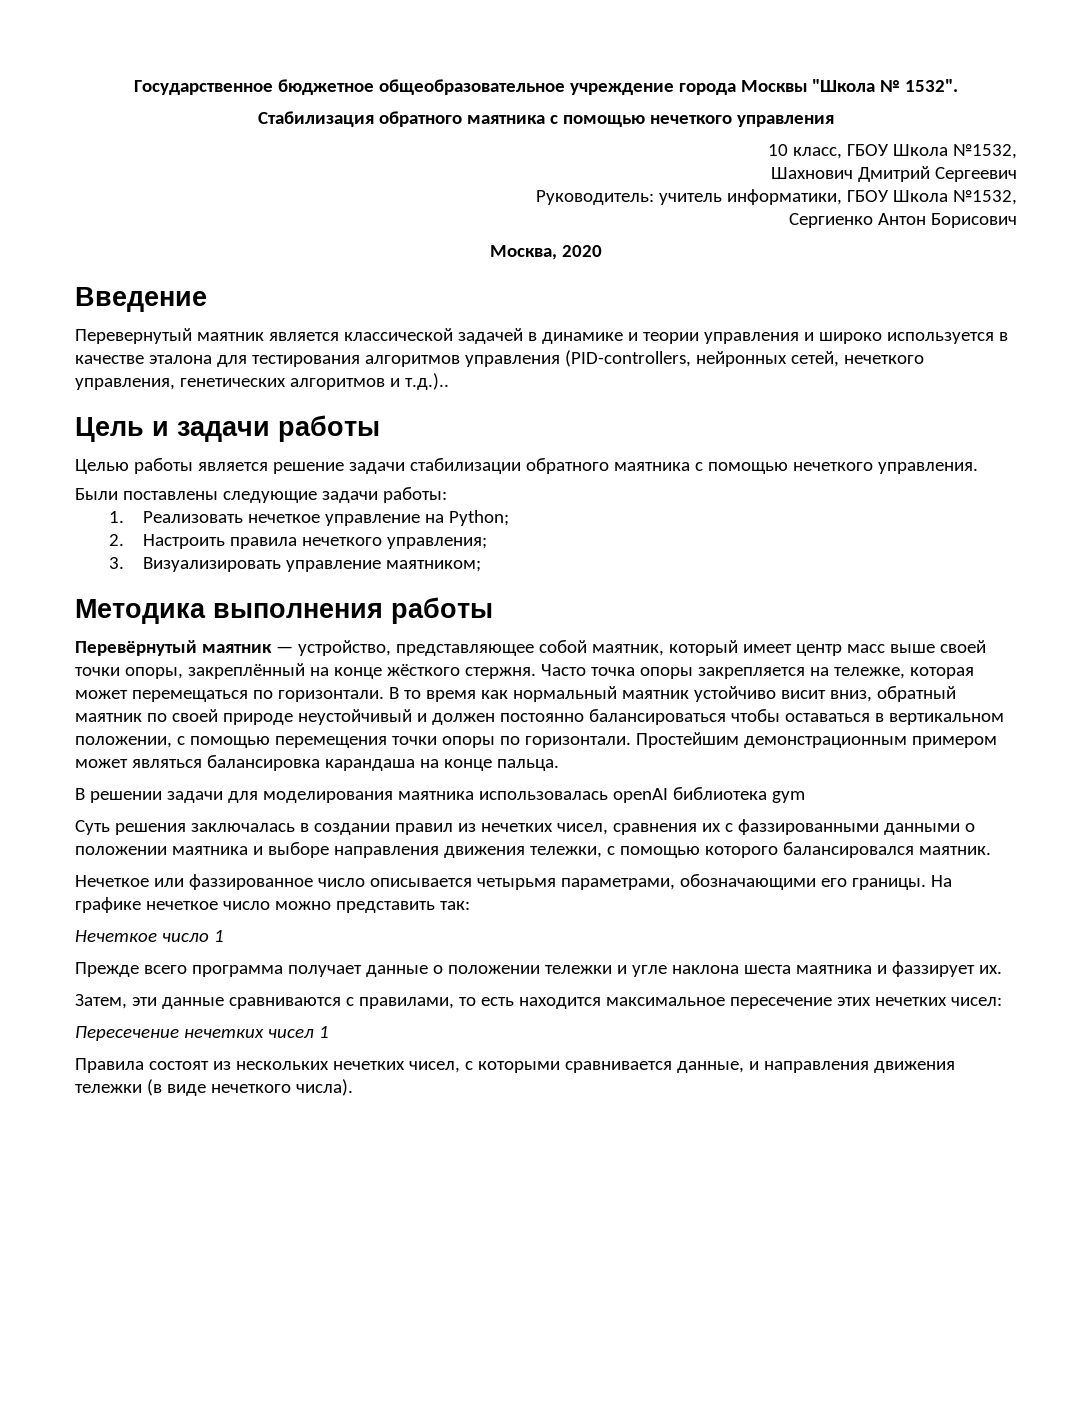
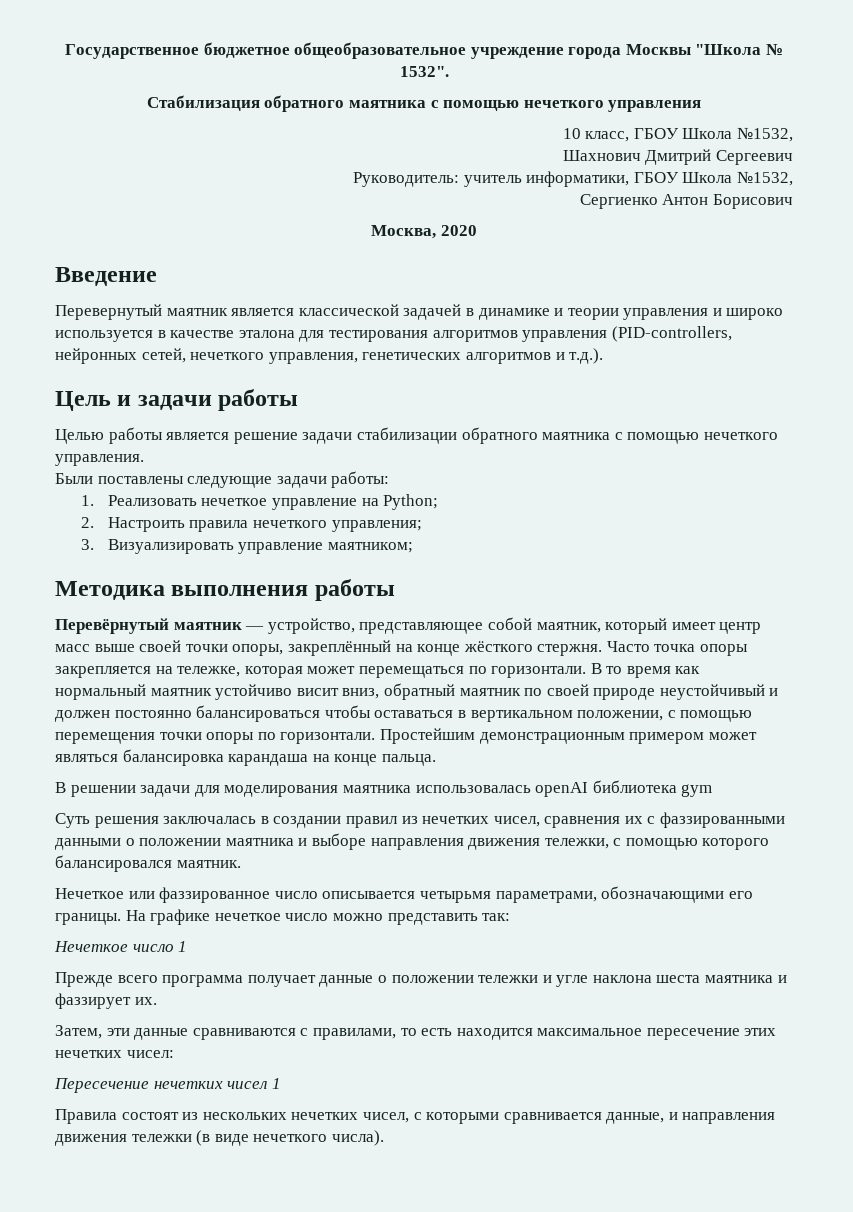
- Перевернутый маятник является классической задачей в динамике и теории управления и широко используется в качестве эталона для тестирования алгоритмов управления (PID-controllers, нейронных сетей, нечеткого управления, генетических алгоритмов и т.д.)..
+ Перевернутый маятник является классической задачей в динамике и теории управления и широко используется в качестве эталона для тестирования алгоритмов управления (PID-controllers, нейронных сетей, нечеткого управления, генетических алгоритмов и т.д.).

